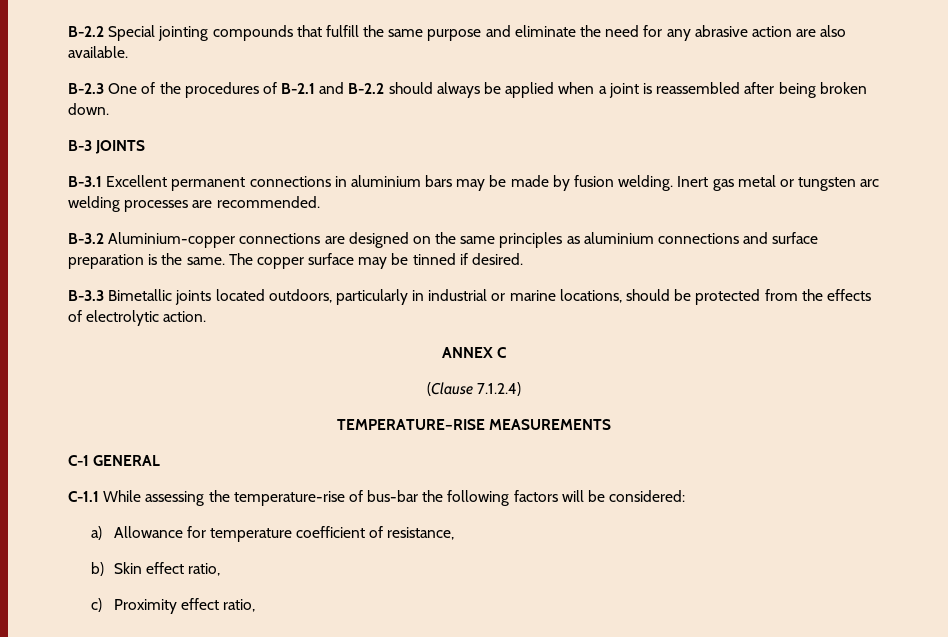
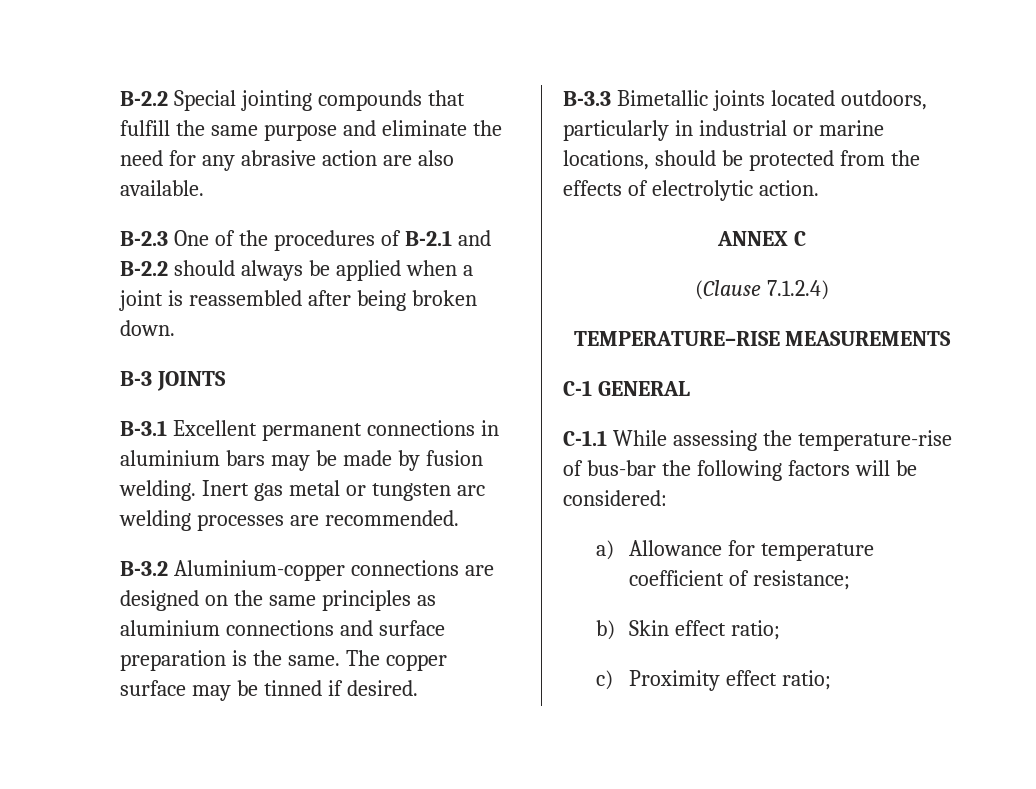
- a) Allowance for temperature coefficient of resistance,
+ a) Allowance for temperature coefficient of resistance;
- b) Skin effect ratio,
+ b) Skin effect ratio;
- c) Proximity effect ratio,
+ c) Proximity effect ratio;

